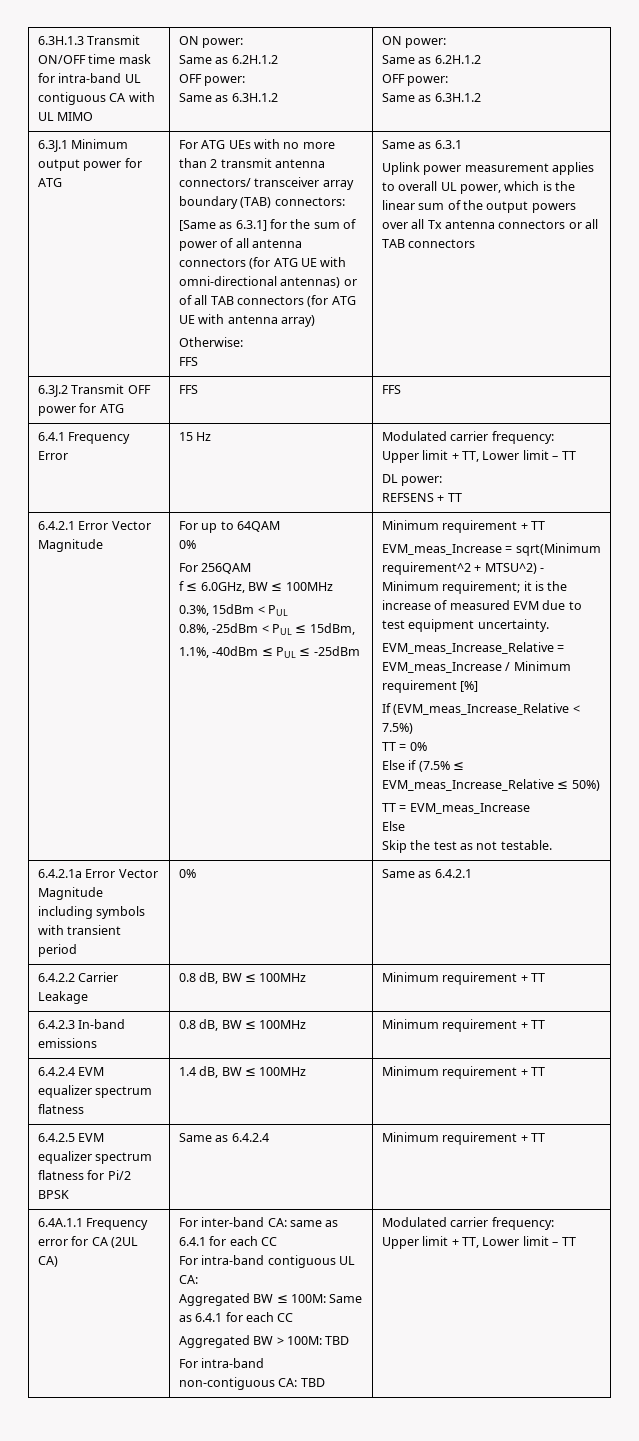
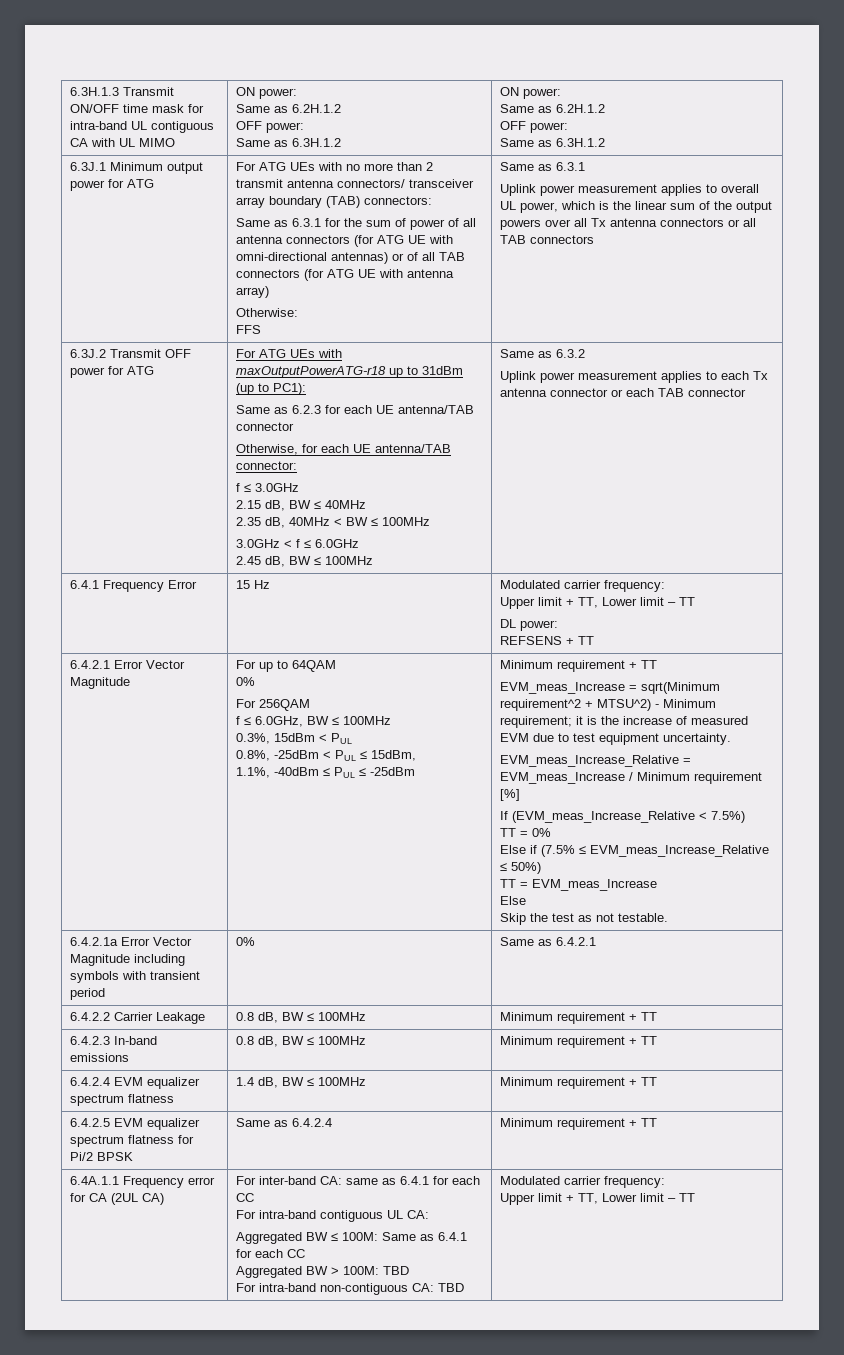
- [Same as 6.3.1] for the sum of power of all antenna connectors (for ATG UE with omni-directional antennas) or of all TAB connectors (for ATG UE with antenna array)
+ Same as 6.3.1 for the sum of power of all antenna connectors (for ATG UE with omni-directional antennas) or of all TAB connectors (for ATG UE with antenna array)
- FFS | FFS
+ For ATG UEs with maxOutputPowerATG-r18 up to 31dBm (up to PC1):
+ Same as 6.2.3 for each UE antenna/TAB connector
+ Otherwise, for each UE antenna/TAB connector:
+ f ≤ 3.0GHz
+ 2.15 dB, BW ≤ 40MHz
+ 2.35 dB, 40MHz < BW ≤ 100MHz
+ 3.0GHz < f ≤ 6.0GHz
+ 2.45 dB, BW ≤ 100MHz | Same as 6.3.2
+ Uplink power measurement applies to each Tx antenna connector or each TAB connector

